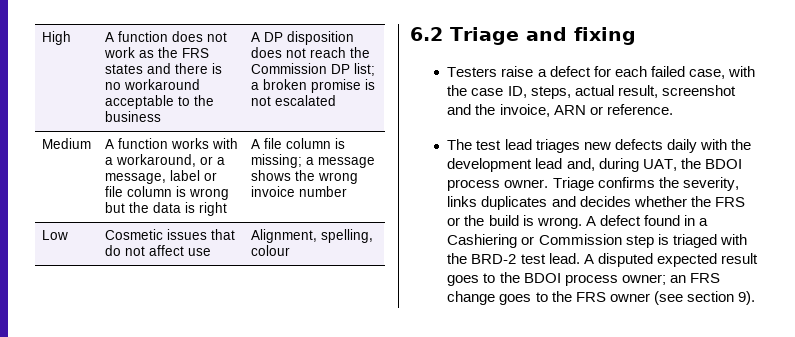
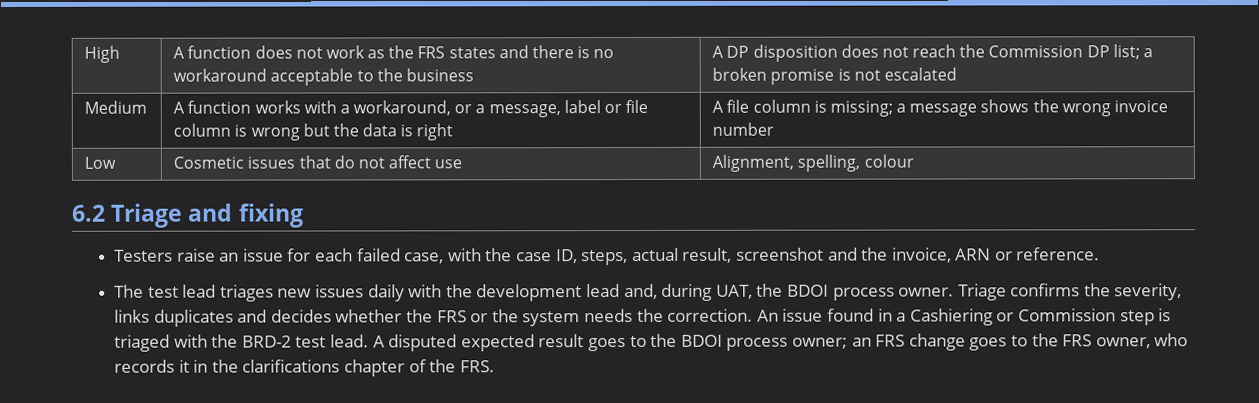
- Testers raise a defect for each failed case, with the case ID, steps, actual result, screenshot and the invoice, ARN or reference.
+ Testers raise an issue for each failed case, with the case ID, steps, actual result, screenshot and the invoice, ARN or reference.
- The test lead triages new defects daily with the development lead and, during UAT, the BDOI process owner.
+ The test lead triages new issues daily with the development lead and, during UAT, the BDOI process owner.
- Triage confirms the severity, links duplicates and decides whether the FRS or the build is wrong. A defect found in a Cashiering or Commission step is triaged with the BRD-2 test lead.
+ Triage confirms the severity, links duplicates and decides whether the FRS or the system needs the correction. An issue found in a Cashiering or Commission step is triaged with the BRD-2 test lead.
- A disputed expected result goes to the BDOI process owner; an FRS change goes to the FRS owner (see section 9).
+ A disputed expected result goes to the BDOI process owner; an FRS change goes to the FRS owner, who records it in the clarifications chapter of the FRS.

